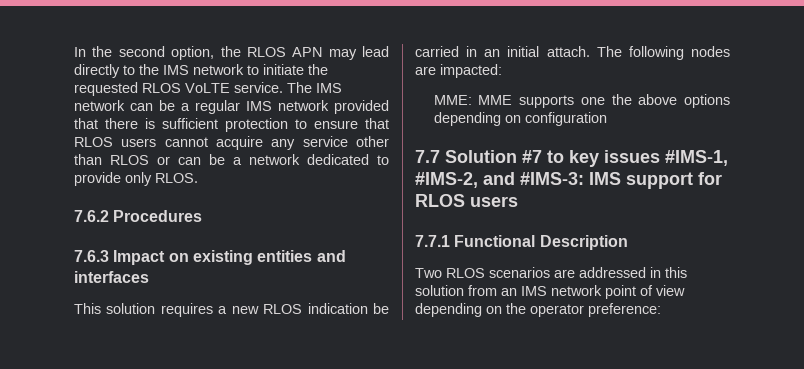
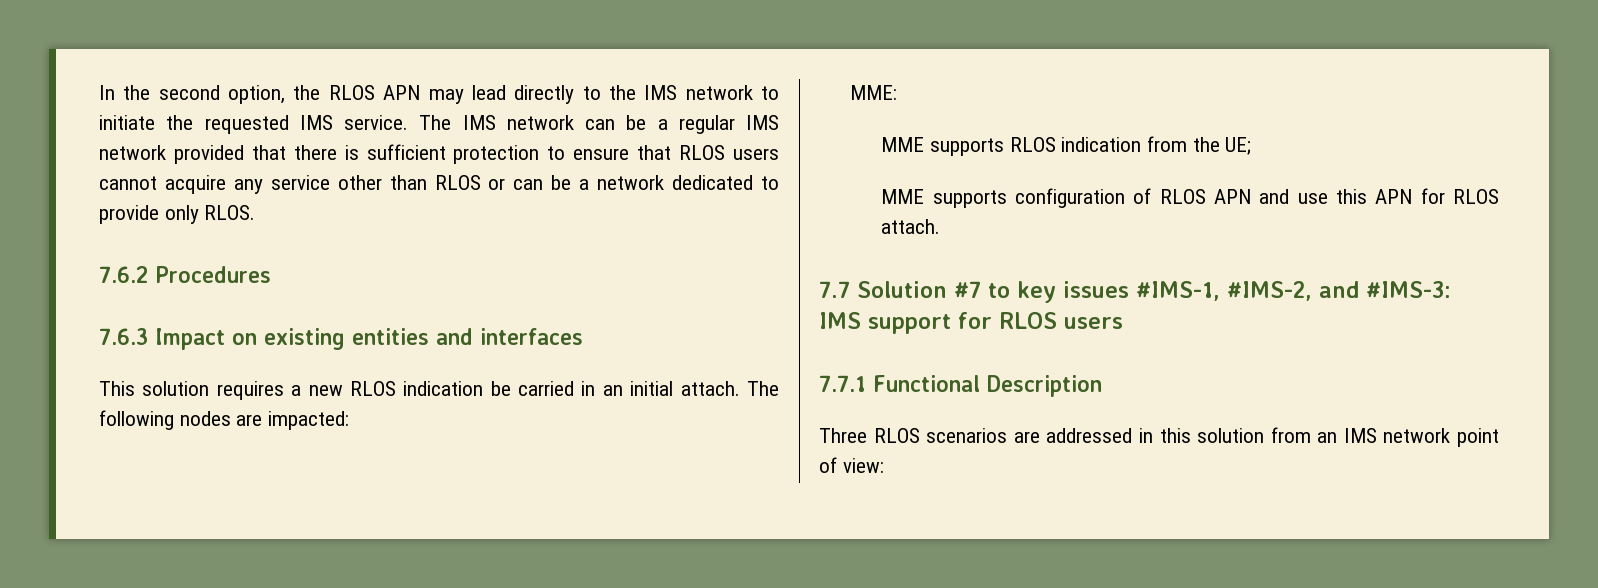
- In the second option, the RLOS APN may lead directly to the IMS network to initiate the requested RLOS VoLTE service.
+ In the second option, the RLOS APN may lead directly to the IMS network to initiate the requested IMS service.
- MME: MME supports one the above options depending on configuration
+ MME:
+ MME supports RLOS indication from the UE;
+ MME supports configuration of RLOS APN and use this APN for RLOS attach.
- Two RLOS scenarios are addressed in this solution from an IMS network point of view depending on the operator preference:
+ Three RLOS scenarios are addressed in this solution from an IMS network point of view:

